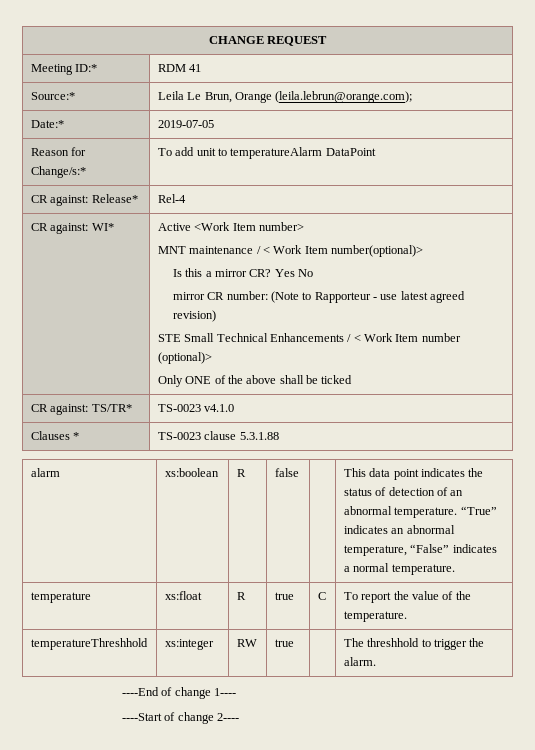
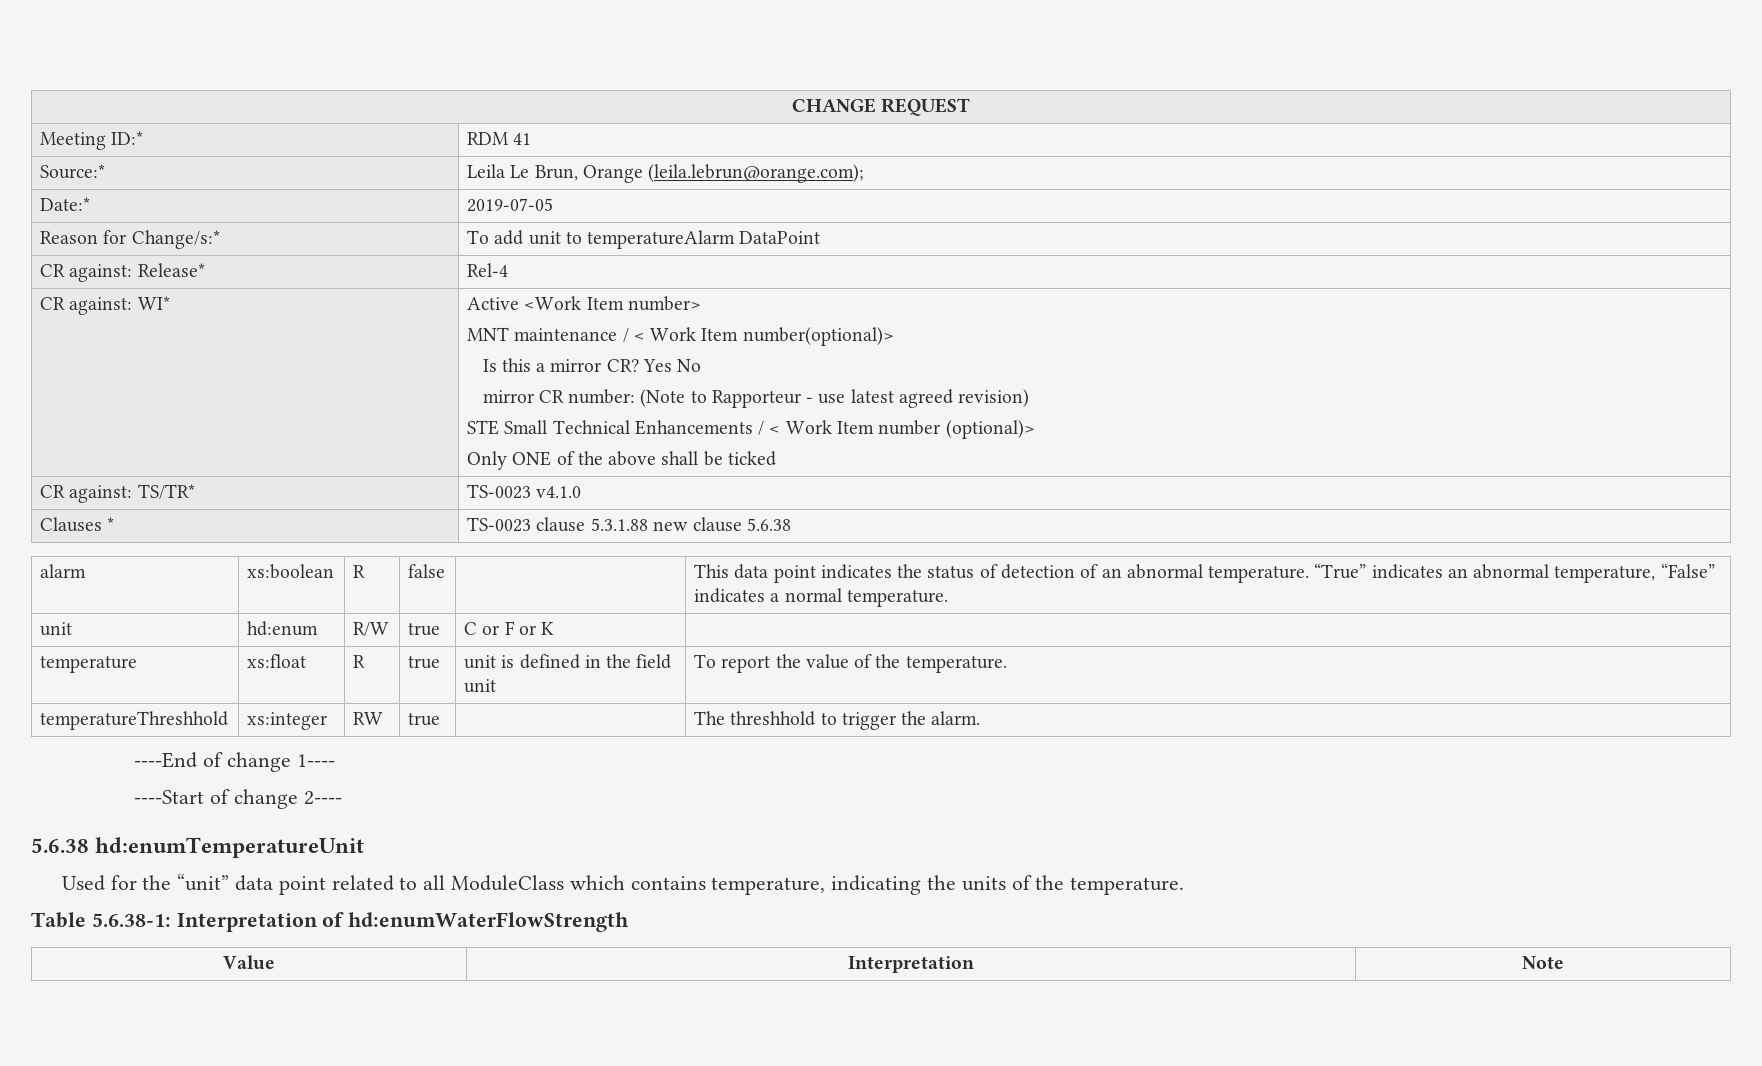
- Clauses * | TS-0023 clause 5.3.1.88
+ Clauses * | TS-0023 clause 5.3.1.88 new clause 5.6.38
- temperature | xs:float | R | true | C | To report the value of the temperature.
+ unit | hd:enum | R/W | true | C or F or K |
+ temperature | xs:float | R | true | unit is defined in the field unit | To report the value of the temperature.
+ 5.6.38 hd:enumTemperatureUnit
+ Used for the “unit” data point related to all ModuleClass which contains temperature, indicating the units of the temperature.
+ Table 5.6.38-1: Interpretation of hd:enumWaterFlowStrength
+ Value | Interpretation | Note

